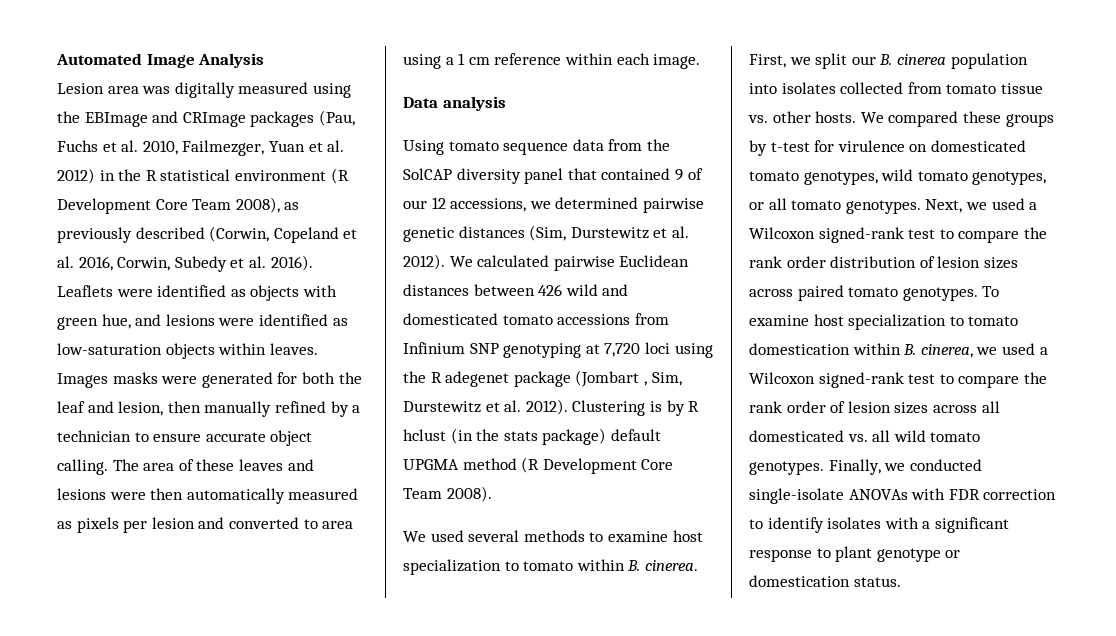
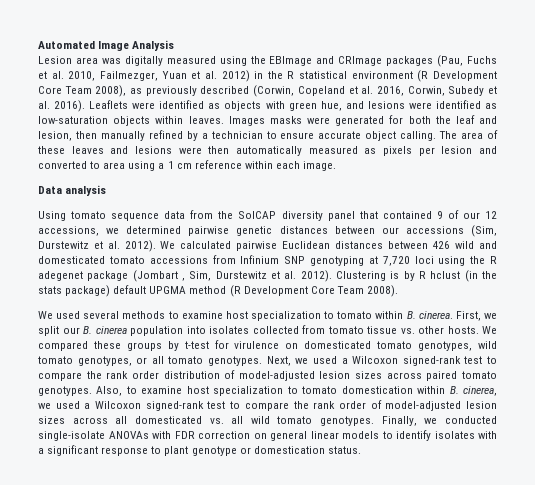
- Using tomato sequence data from the SolCAP diversity panel that contained 9 of our 12 accessions, we determined pairwise genetic distances (Sim, Durstewitz et al. 2012).
+ Using tomato sequence data from the SolCAP diversity panel that contained 9 of our 12 accessions, we determined pairwise genetic distances between our accessions (Sim, Durstewitz et al. 2012).
- Next, we used a Wilcoxon signed-rank test to compare the rank order distribution of lesion sizes across paired tomato genotypes.
+ Next, we used a Wilcoxon signed-rank test to compare the rank order distribution of model-adjusted lesion sizes across paired tomato genotypes.
- To examine host specialization to tomato domestication within B. cinerea, we used a Wilcoxon signed-rank test to compare the rank order of lesion sizes across all domesticated vs. all wild tomato genotypes.
+ Also, to examine host specialization to tomato domestication within B. cinerea, we used a Wilcoxon signed-rank test to compare the rank order of model-adjusted lesion sizes across all domesticated vs. all wild tomato genotypes.
- Finally, we conducted single-isolate ANOVAs with FDR correction to identify isolates with a significant response to plant genotype or domestication status.
+ Finally, we conducted single-isolate ANOVAs with FDR correction on general linear models to identify isolates with a significant response to plant genotype or domestication status.

